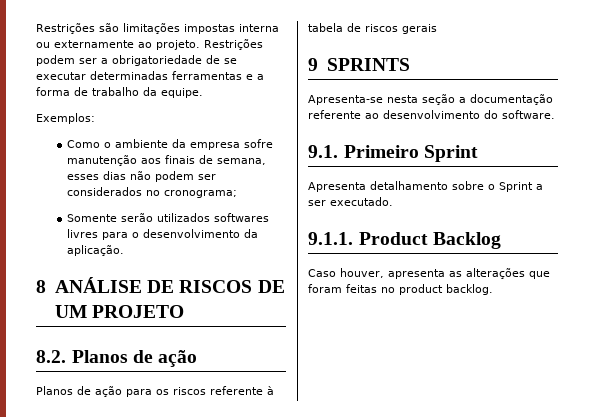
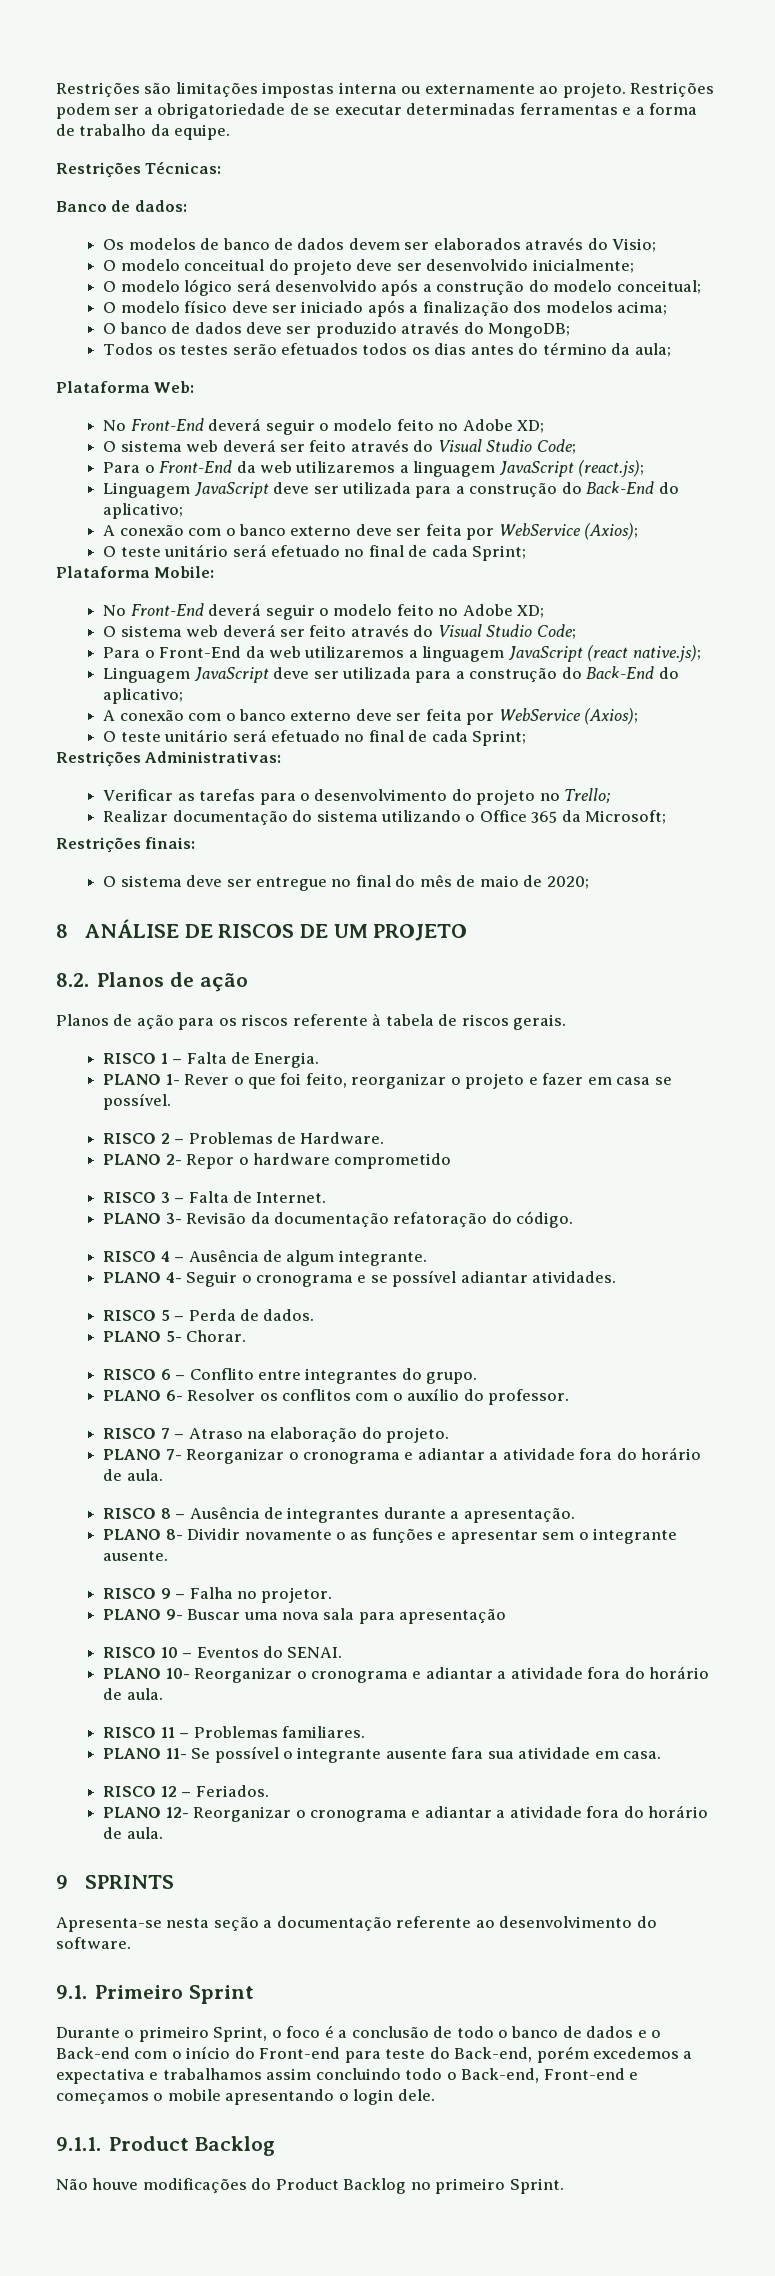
- Exemplos:
- Como o ambiente da empresa sofre manutenção aos finais de semana, esses dias não podem ser considerados no cronograma;
- Somente serão utilizados softwares livres para o desenvolvimento da aplicação.
+ Restrições Técnicas:
+ Banco de dados:
+ Os modelos de banco de dados devem ser elaborados através do Visio;
+ O modelo conceitual do projeto deve ser desenvolvido inicialmente;
+ O modelo lógico será desenvolvido após a construção do modelo conceitual;
+ O modelo físico deve ser iniciado após a finalização dos modelos acima;
+ O banco de dados deve ser produzido através do MongoDB;
+ Todos os testes serão efetuados todos os dias antes do término da aula;
+ Plataforma Web:
+ No Front-End deverá seguir o modelo feito no Adobe XD;
+ O sistema web deverá ser feito através do Visual Studio Code;
+ Para o Front-End da web utilizaremos a linguagem JavaScript (react.js);
+ Linguagem JavaScript deve ser utilizada para a construção do Back-End do aplicativo;
+ A conexão com o banco externo deve ser feita por WebService (Axios);
+ O teste unitário será efetuado no final de cada Sprint;
+ Plataforma Mobile:
+ No Front-End deverá seguir o modelo feito no Adobe XD;
+ O sistema web deverá ser feito através do Visual Studio Code;
+ Para o Front-End da web utilizaremos a linguagem JavaScript (react native.js);
+ Linguagem JavaScript deve ser utilizada para a construção do Back-End do aplicativo;
+ A conexão com o banco externo deve ser feita por WebService (Axios);
+ O teste unitário será efetuado no final de cada Sprint;
+ Restrições Administrativas:
+ Verificar as tarefas para o desenvolvimento do projeto no Trello;
+ Realizar documentação do sistema utilizando o Office 365 da Microsoft;
+ Restrições finais:
+ O sistema deve ser entregue no final do mês de maio de 2020;
- Planos de ação para os riscos referente à tabela de riscos gerais
+ Planos de ação para os riscos referente à tabela de riscos gerais.
+ RISCO 1 – Falta de Energia.
+ PLANO 1- Rever o que foi feito, reorganizar o projeto e fazer em casa se possível.
+ RISCO 2 – Problemas de Hardware.
+ PLANO 2- Repor o hardware comprometido
+ RISCO 3 – Falta de Internet.
+ PLANO 3- Revisão da documentação refatoração do código.
+ RISCO 4 – Ausência de algum integrante.
+ PLANO 4- Seguir o cronograma e se possível adiantar atividades.
+ RISCO 5 – Perda de dados.
+ PLANO 5- Chorar.
+ RISCO 6 – Conflito entre integrantes do grupo.
+ PLANO 6- Resolver os conflitos com o auxílio do professor.
+ RISCO 7 – Atraso na elaboração do projeto.
+ PLANO 7- Reorganizar o cronograma e adiantar a atividade fora do horário de aula.
+ RISCO 8 – Ausência de integrantes durante a apresentação.
+ PLANO 8- Dividir novamente o as funções e apresentar sem o integrante ausente.
+ RISCO 9 – Falha no projetor.
+ PLANO 9- Buscar uma nova sala para apresentação
+ RISCO 10 – Eventos do SENAI.
+ PLANO 10- Reorganizar o cronograma e adiantar a atividade fora do horário de aula.
+ RISCO 11 – Problemas familiares.
+ PLANO 11- Se possível o integrante ausente fara sua atividade em casa.
+ RISCO 12 – Feriados.
+ PLANO 12- Reorganizar o cronograma e adiantar a atividade fora do horário de aula.
- Apresenta detalhamento sobre o Sprint a ser executado.
+ Durante o primeiro Sprint, o foco é a conclusão de todo o banco de dados e o Back-end com o início do Front-end para teste do Back-end, porém excedemos a expectativa e trabalhamos assim concluindo todo o Back-end, Front-end e começamos o mobile apresentando o login dele.
  9.1.1. Product Backlog
- Caso houver, apresenta as alterações que foram feitas no product backlog.
+ Não houve modificações do Product Backlog no primeiro Sprint.

